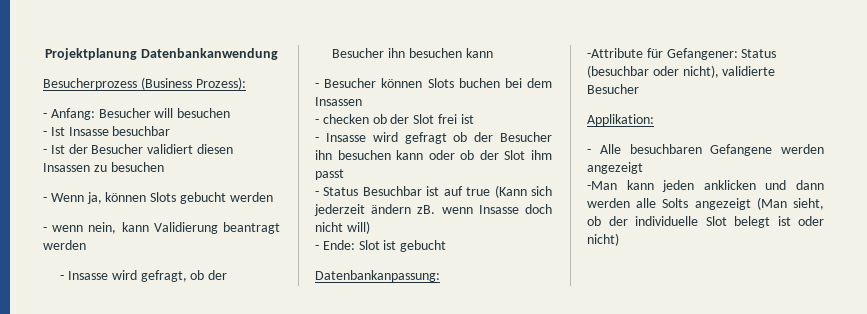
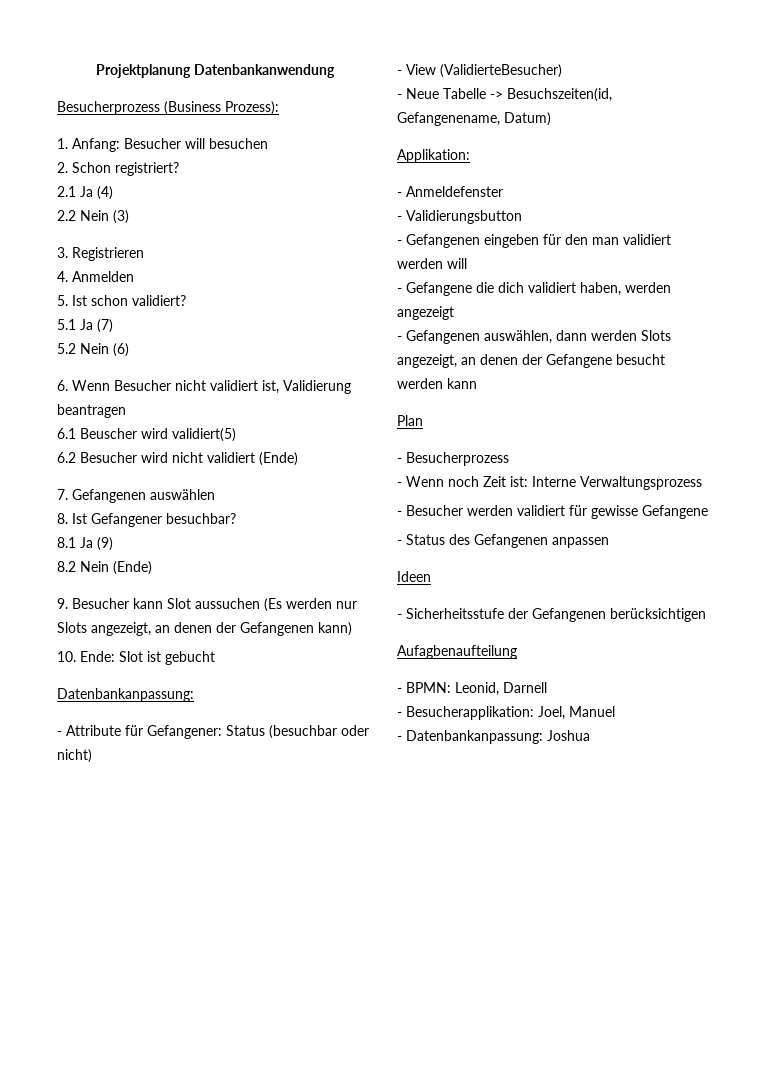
- - Anfang: Besucher will besuchen
+ 1. Anfang: Besucher will besuchen
- - Ist Insasse besuchbar
- - Ist der Besucher validiert diesen Insassen zu besuchen
- - Wenn ja, können Slots gebucht werden
- - wenn nein, kann Validierung beantragt werden
- - Insasse wird gefragt, ob der Besucher ihn besuchen kann
- - Besucher können Slots buchen bei dem Insassen
- - checken ob der Slot frei ist
- - Insasse wird gefragt ob der Besucher ihn besuchen kann oder ob der Slot ihm passt
- - Status Besuchbar ist auf true (Kann sich jederzeit ändern zB. wenn Insasse doch nicht will)
- - Ende: Slot ist gebucht
+ 2. Schon registriert?
+ 2.1 Ja (4)
+ 2.2 Nein (3)
+ 3. Registrieren
+ 4. Anmelden
+ 5. Ist schon validiert?
+ 5.1 Ja (7)
+ 5.2 Nein (6)
+ 6. Wenn Besucher nicht validiert ist, Validierung beantragen
+ 6.1 Beuscher wird validiert(5)
+ 6.2 Besucher wird nicht validiert (Ende)
+ 7. Gefangenen auswählen
+ 8. Ist Gefangener besuchbar?
+ 8.1 Ja (9)
+ 8.2 Nein (Ende)
+ 9. Besucher kann Slot aussuchen (Es werden nur Slots angezeigt, an denen der Gefangenen kann)
+ 10. Ende: Slot ist gebucht
- -Attribute für Gefangener: Status (besuchbar oder nicht), validierte Besucher
+ - Attribute für Gefangener: Status (besuchbar oder nicht)
+ - View (ValidierteBesucher)
+ - Neue Tabelle -> Besuchszeiten(id, Gefangenename, Datum)
  Applikation:
- - Alle besuchbaren Gefangene werden angezeigt
- -Man kann jeden anklicken und dann werden alle Solts angezeigt (Man sieht, ob der individuelle Slot belegt ist oder nicht)
+ - Anmeldefenster
+ - Validierungsbutton
+ - Gefangenen eingeben für den man validiert werden will
+ - Gefangene die dich validiert haben, werden angezeigt
+ - Gefangenen auswählen, dann werden Slots angezeigt, an denen der Gefangene besucht werden kann
+ Plan
+ - Besucherprozess
+ - Wenn noch Zeit ist: Interne Verwaltungsprozess
+ - Besucher werden validiert für gewisse Gefangene
+ - Status des Gefangenen anpassen
+ Ideen
+ - Sicherheitsstufe der Gefangenen berücksichtigen
+ Aufagbenaufteilung
+ - BPMN: Leonid, Darnell
+ - Besucherapplikation: Joel, Manuel
+ - Datenbankanpassung: Joshua

